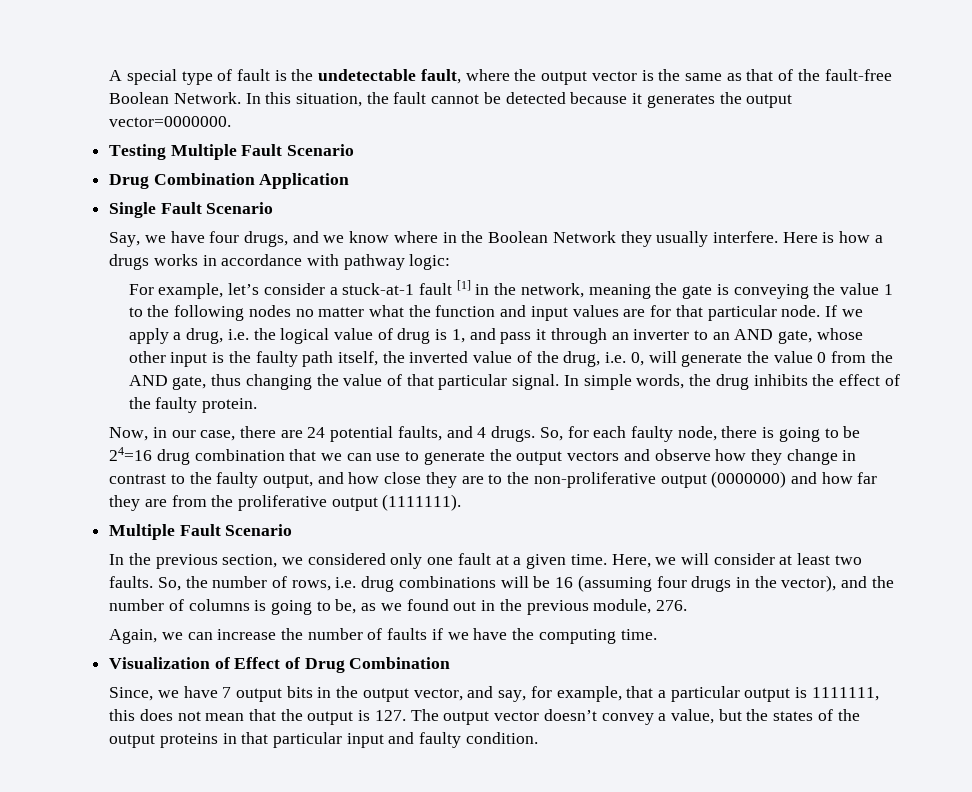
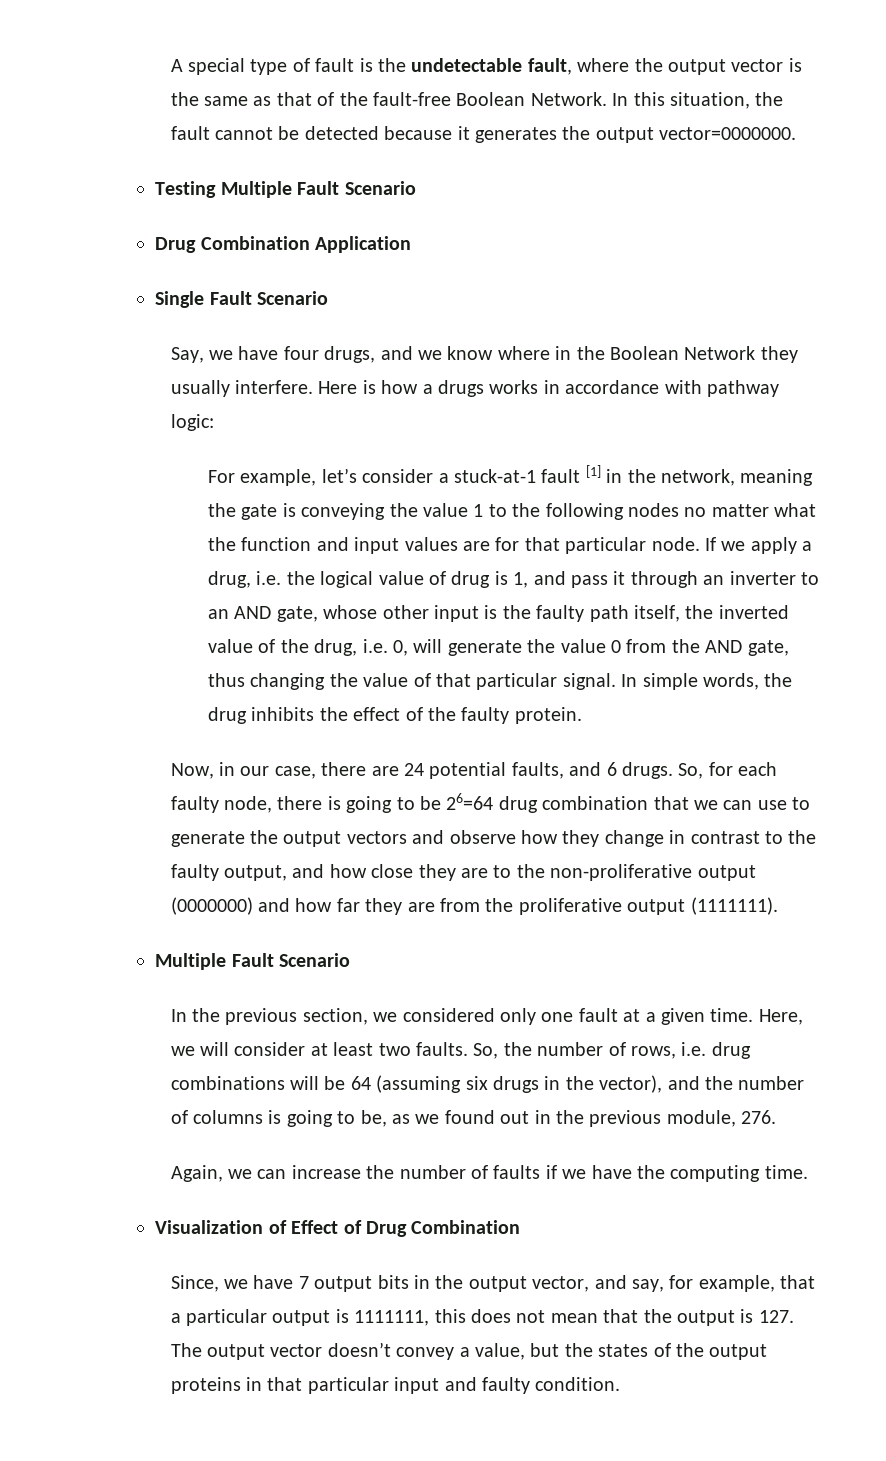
- Now, in our case, there are 24 potential faults, and 4 drugs.
+ Now, in our case, there are 24 potential faults, and 6 drugs.
- So, for each faulty node, there is going to be 24=16 drug combination that we can use to generate the output vectors and observe how they change in contrast to the faulty output, and how close they are to the non-proliferative output (0000000) and how far they are from the proliferative output (1111111).
+ So, for each faulty node, there is going to be 26=64 drug combination that we can use to generate the output vectors and observe how they change in contrast to the faulty output, and how close they are to the non-proliferative output (0000000) and how far they are from the proliferative output (1111111).
- So, the number of rows, i.e. drug combinations will be 16 (assuming four drugs in the vector), and the number of columns is going to be, as we found out in the previous module, 276.
+ So, the number of rows, i.e. drug combinations will be 64 (assuming six drugs in the vector), and the number of columns is going to be, as we found out in the previous module, 276.

